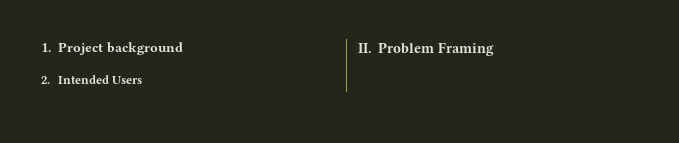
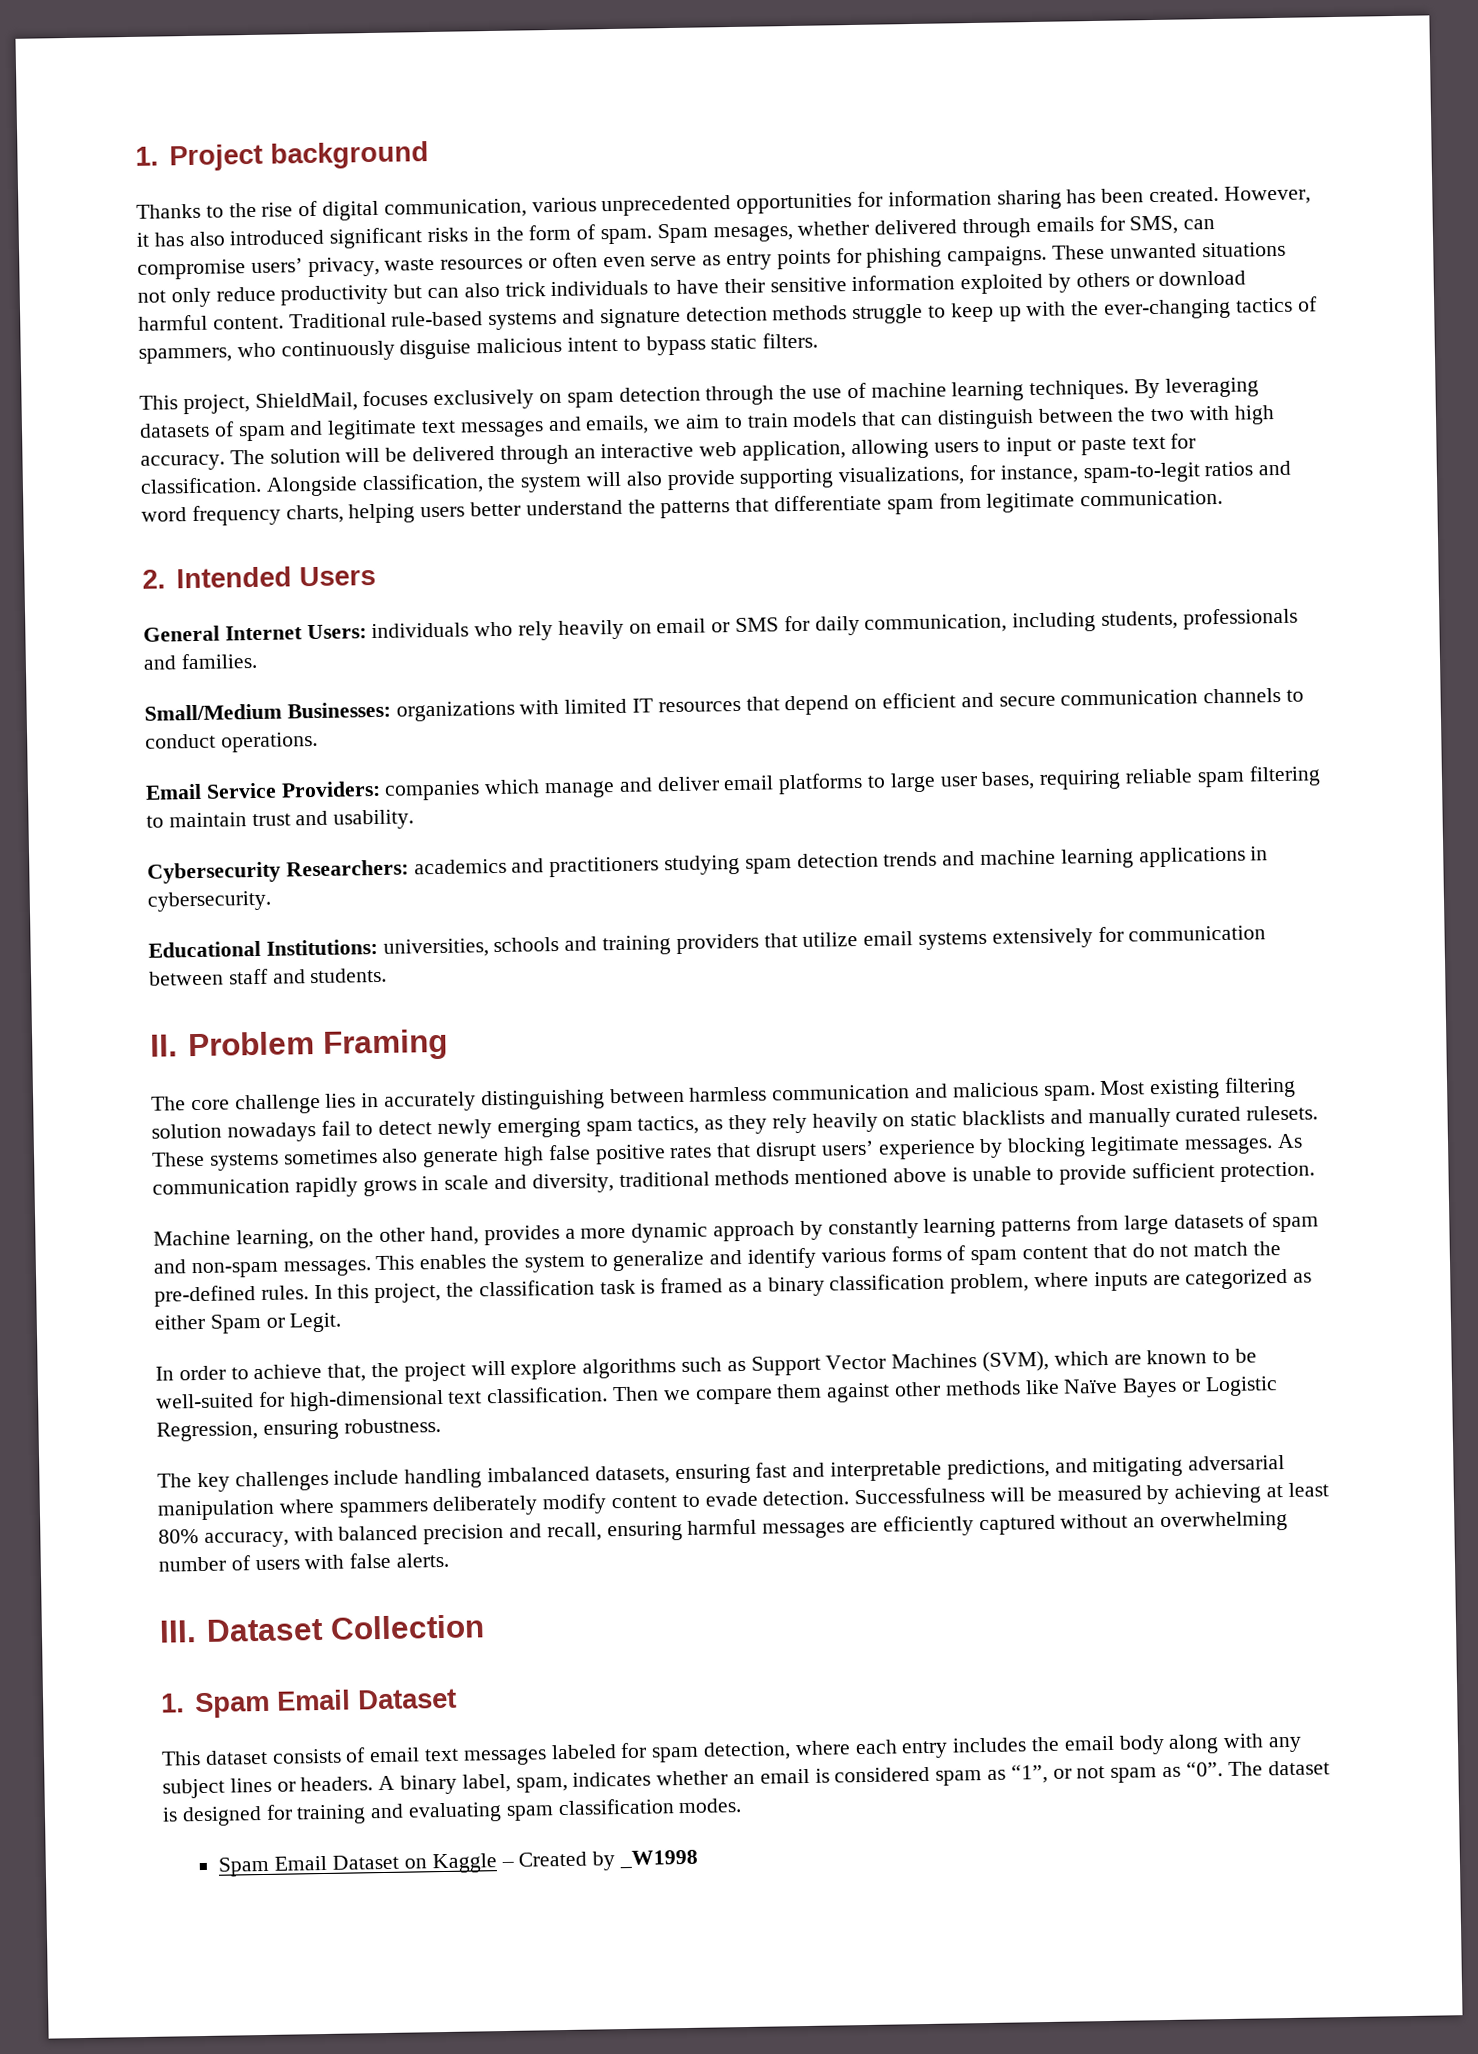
+ Thanks to the rise of digital communication, various unprecedented opportunities for information sharing has been created. However, it has also introduced significant risks in the form of spam. Spam mesages, whether delivered through emails for SMS, can compromise users’ privacy, waste resources or often even serve as entry points for phishing campaigns. These unwanted situations not only reduce productivity but can also trick individuals to have their sensitive information exploited by others or download harmful content. Traditional rule-based systems and signature detection methods struggle to keep up with the ever-changing tactics of spammers, who continuously disguise malicious intent to bypass static filters.
+ This project, ShieldMail, focuses exclusively on spam detection through the use of machine learning techniques. By leveraging datasets of spam and legitimate text messages and emails, we aim to train models that can distinguish between the two with high accuracy. The solution will be delivered through an interactive web application, allowing users to input or paste text for classification. Alongside classification, the system will also provide supporting visualizations, for instance, spam-to-legit ratios and word frequency charts, helping users better understand the patterns that differentiate spam from legitimate communication.
  2. Intended Users
+ General Internet Users: individuals who rely heavily on email or SMS for daily communication, including students, professionals and families.
+ Small/Medium Businesses: organizations with limited IT resources that depend on efficient and secure communication channels to conduct operations.
+ Email Service Providers: companies which manage and deliver email platforms to large user bases, requiring reliable spam filtering to maintain trust and usability.
+ Cybersecurity Researchers: academics and practitioners studying spam detection trends and machine learning applications in cybersecurity.
+ Educational Institutions: universities, schools and training providers that utilize email systems extensively for communication between staff and students.
  II. Problem Framing
+ The core challenge lies in accurately distinguishing between harmless communication and malicious spam. Most existing filtering solution nowadays fail to detect newly emerging spam tactics, as they rely heavily on static blacklists and manually curated rulesets. These systems sometimes also generate high false positive rates that disrupt users’ experience by blocking legitimate messages. As communication rapidly grows in scale and diversity, traditional methods mentioned above is unable to provide sufficient protection.
+ Machine learning, on the other hand, provides a more dynamic approach by constantly learning patterns from large datasets of spam and non-spam messages. This enables the system to generalize and identify various forms of spam content that do not match the pre-defined rules. In this project, the classification task is framed as a binary classification problem, where inputs are categorized as either Spam or Legit.
+ In order to achieve that, the project will explore algorithms such as Support Vector Machines (SVM), which are known to be well-suited for high-dimensional text classification. Then we compare them against other methods like Naïve Bayes or Logistic Regression, ensuring robustness.
+ The key challenges include handling imbalanced datasets, ensuring fast and interpretable predictions, and mitigating adversarial manipulation where spammers deliberately modify content to evade detection. Successfulness will be measured by achieving at least 80% accuracy, with balanced precision and recall, ensuring harmful messages are efficiently captured without an overwhelming number of users with false alerts.
+ III. Dataset Collection
+ 1. Spam Email Dataset
+ This dataset consists of email text messages labeled for spam detection, where each entry includes the email body along with any subject lines or headers. A binary label, spam, indicates whether an email is considered spam as “1”, or not spam as “0”. The dataset is designed for training and evaluating spam classification modes.
+ Spam Email Dataset on Kaggle – Created by _W1998

